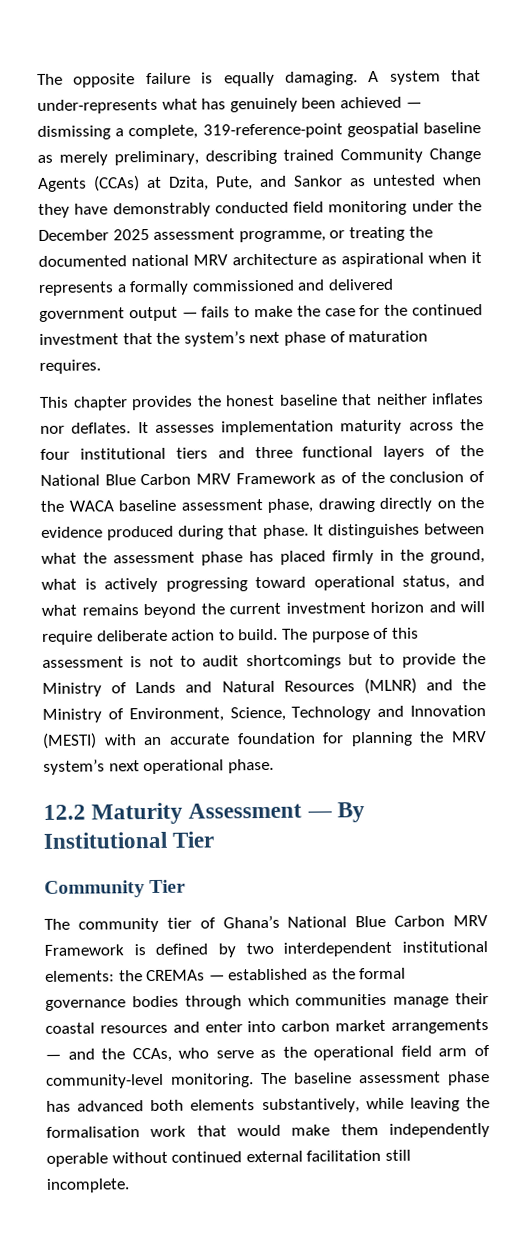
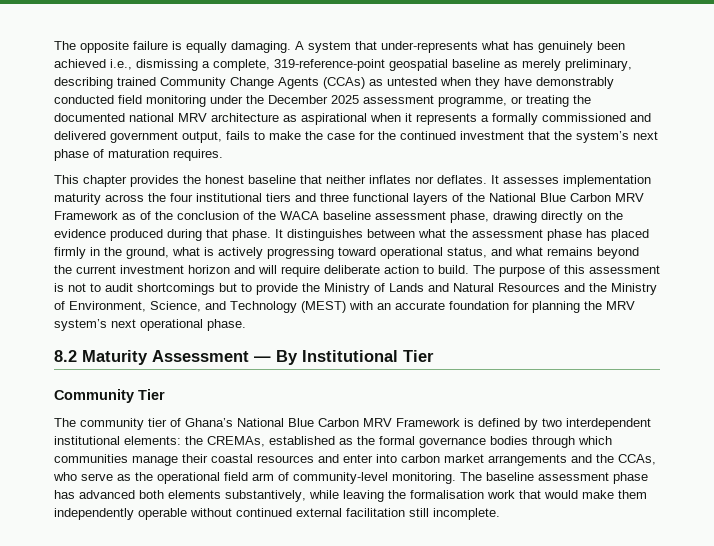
- A system that under-represents what has genuinely been achieved — dismissing a complete, 319-reference-point geospatial baseline as merely preliminary, describing trained Community Change Agents (CCAs) at Dzita, Pute, and Sankor as untested when they have demonstrably conducted field monitoring under the December 2025 assessment programme, or treating the documented national MRV architecture as aspirational when it represents a formally commissioned and delivered government output — fails to make the case for the continued investment that the system’s next phase of maturation requires.
+ A system that under-represents what has genuinely been achieved i.e., dismissing a complete, 319-reference-point geospatial baseline as merely preliminary, describing trained Community Change Agents (CCAs) as untested when they have demonstrably conducted field monitoring under the December 2025 assessment programme, or treating the documented national MRV architecture as aspirational when it represents a formally commissioned and delivered government output, fails to make the case for the continued investment that the system’s next phase of maturation requires.
- The purpose of this assessment is not to audit shortcomings but to provide the Ministry of Lands and Natural Resources (MLNR) and the Ministry of Environment, Science, Technology and Innovation (MESTI) with an accurate foundation for planning the MRV system’s next operational phase.
+ The purpose of this assessment is not to audit shortcomings but to provide the Ministry of Lands and Natural Resources and the Ministry of Environment, Science, and Technology (MEST) with an accurate foundation for planning the MRV system’s next operational phase.
- 12.2 Maturity Assessment — By Institutional Tier
+ 8.2 Maturity Assessment — By Institutional Tier
- The community tier of Ghana’s National Blue Carbon MRV Framework is defined by two interdependent institutional elements: the CREMAs — established as the formal governance bodies through which communities manage their coastal resources and enter into carbon market arrangements — and the CCAs, who serve as the operational field arm of community-level monitoring.
+ The community tier of Ghana’s National Blue Carbon MRV Framework is defined by two interdependent institutional elements: the CREMAs, established as the formal governance bodies through which communities manage their coastal resources and enter into carbon market arrangements and the CCAs, who serve as the operational field arm of community-level monitoring.

